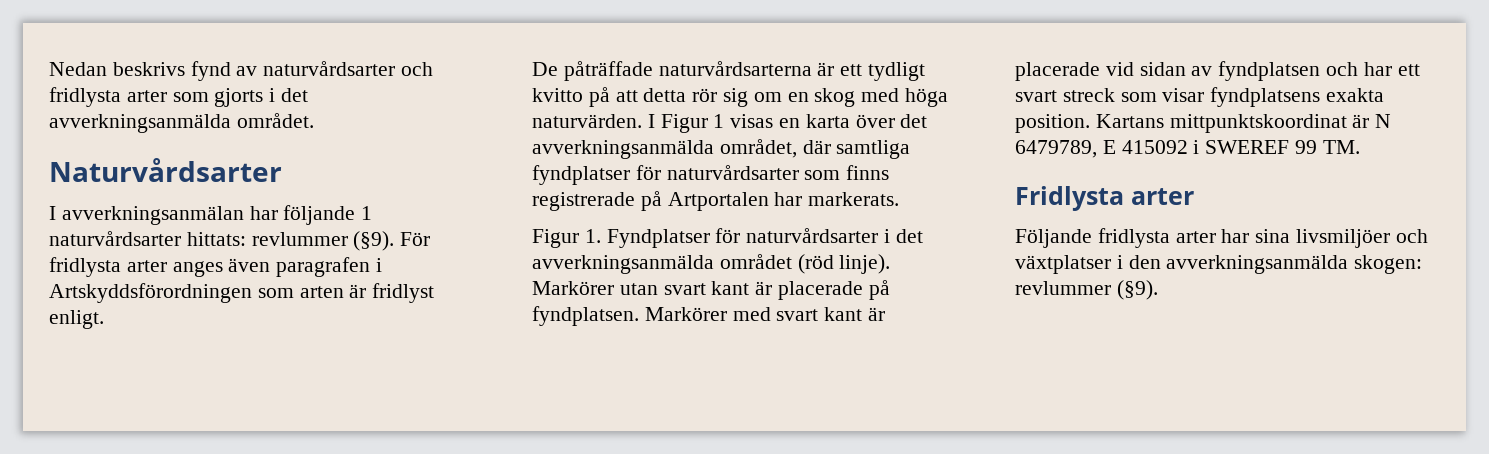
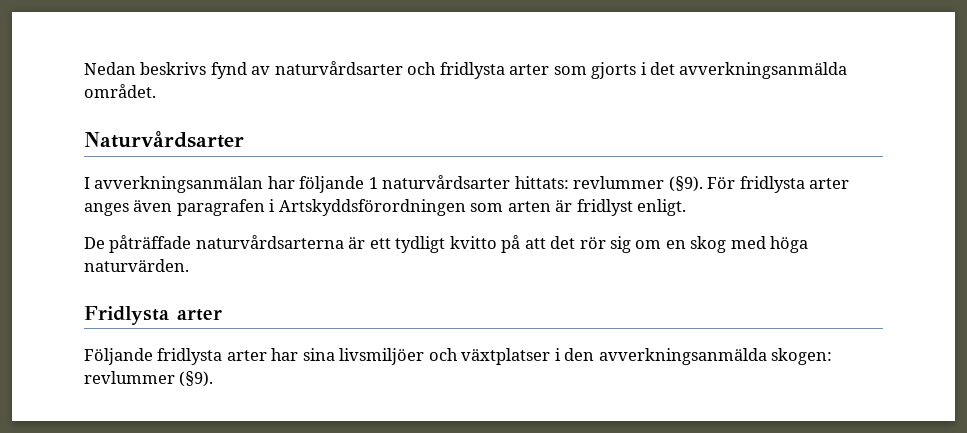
- De påträffade naturvårdsarterna är ett tydligt kvitto på att detta rör sig om en skog med höga naturvärden. I Figur 1 visas en karta över det avverkningsanmälda området, där samtliga fyndplatser för naturvårdsarter som finns registrerade på Artportalen har markerats.
- Figur 1. Fyndplatser för naturvårdsarter i det avverkningsanmälda området (röd linje). Markörer utan svart kant är placerade på fyndplatsen. Markörer med svart kant är placerade vid sidan av fyndplatsen och har ett svart streck som visar fyndplatsens exakta position. Kartans mittpunktskoordinat är N 6479789, E 415092 i SWEREF 99 TM.
+ De påträffade naturvårdsarterna är ett tydligt kvitto på att det rör sig om en skog med höga naturvärden.

